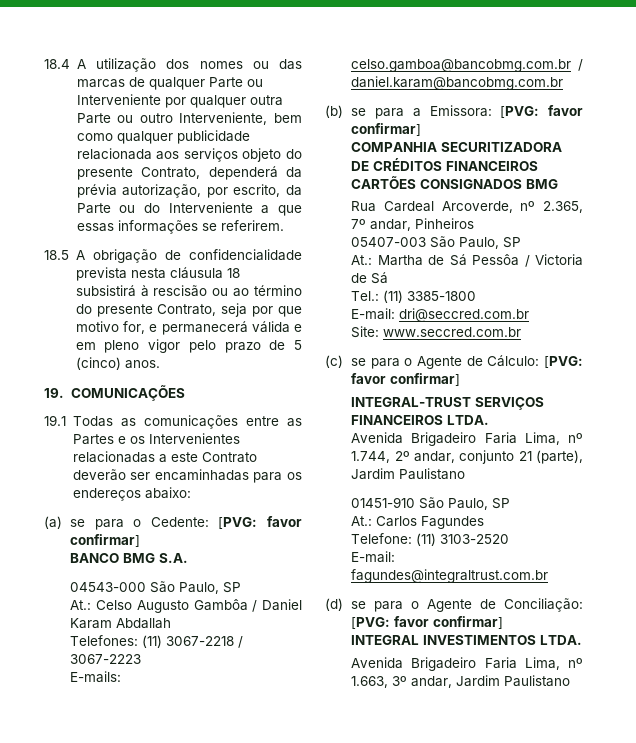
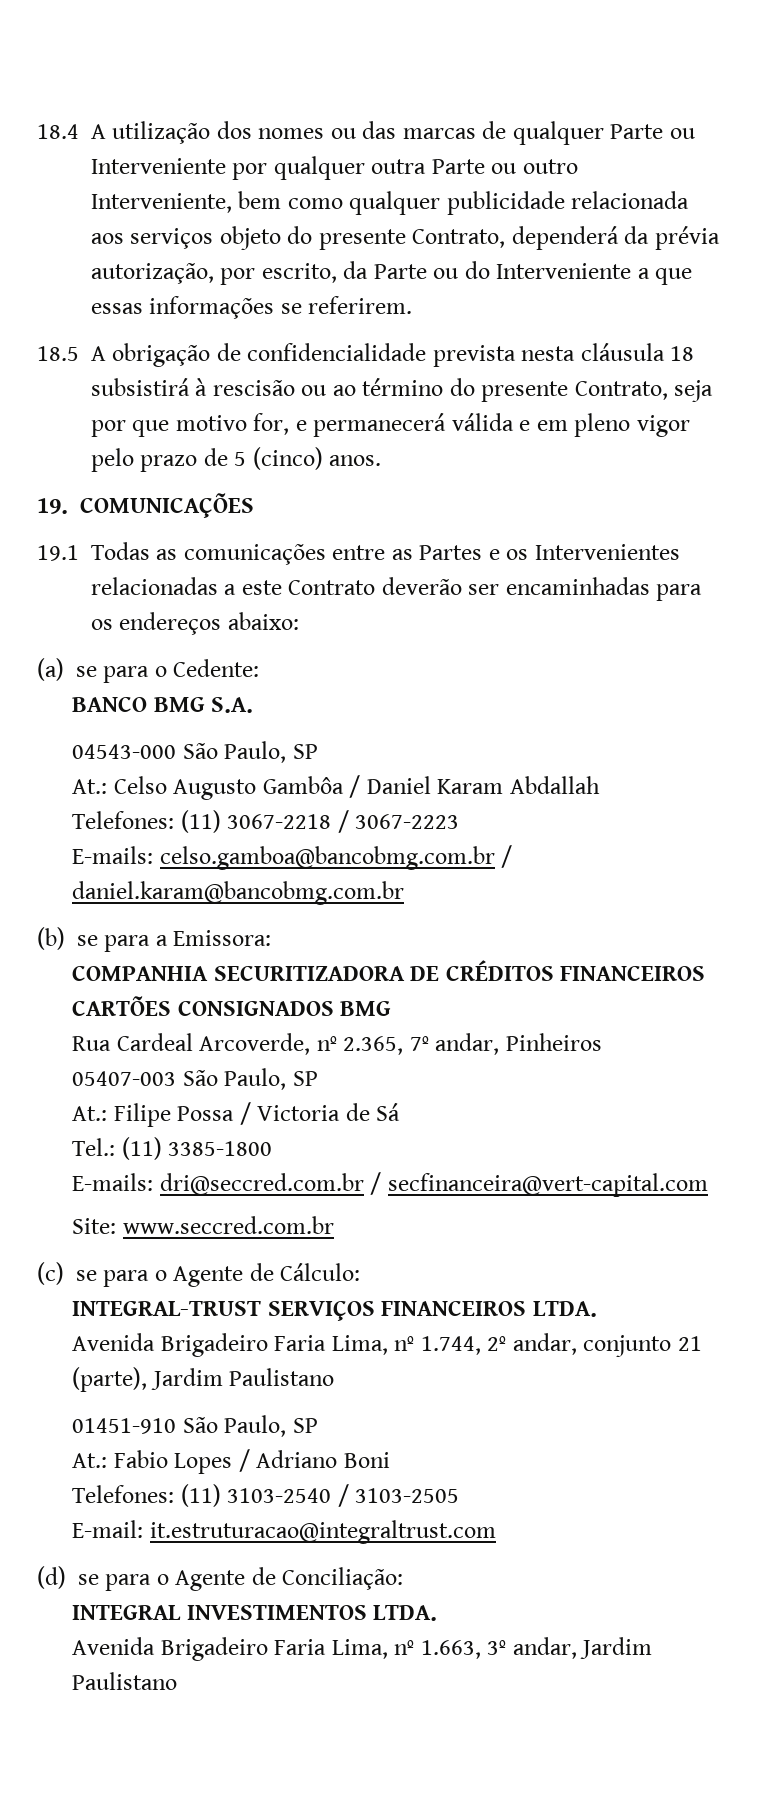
- (a) se para o Cedente: [PVG: favor confirmar]
+ (a) se para o Cedente:
- (b) se para a Emissora: [PVG: favor confirmar]
+ (b) se para a Emissora:
- At.: Martha de Sá Pessôa / Victoria de Sá
+ At.: Filipe Possa / Victoria de Sá
- E-mail: dri@seccred.com.br
+ E-mails: dri@seccred.com.br / secfinanceira@vert-capital.com
- (c) se para o Agente de Cálculo: [PVG: favor confirmar]
+ (c) se para o Agente de Cálculo:
- At.: Carlos Fagundes
- Telefone: (11) 3103-2520
- E-mail: fagundes@integraltrust.com.br
+ At.: Fabio Lopes / Adriano Boni
+ Telefones: (11) 3103-2540 / 3103-2505
+ E-mail: it.estruturacao@integraltrust.com
- (d) se para o Agente de Conciliação: [PVG: favor confirmar]
+ (d) se para o Agente de Conciliação:

